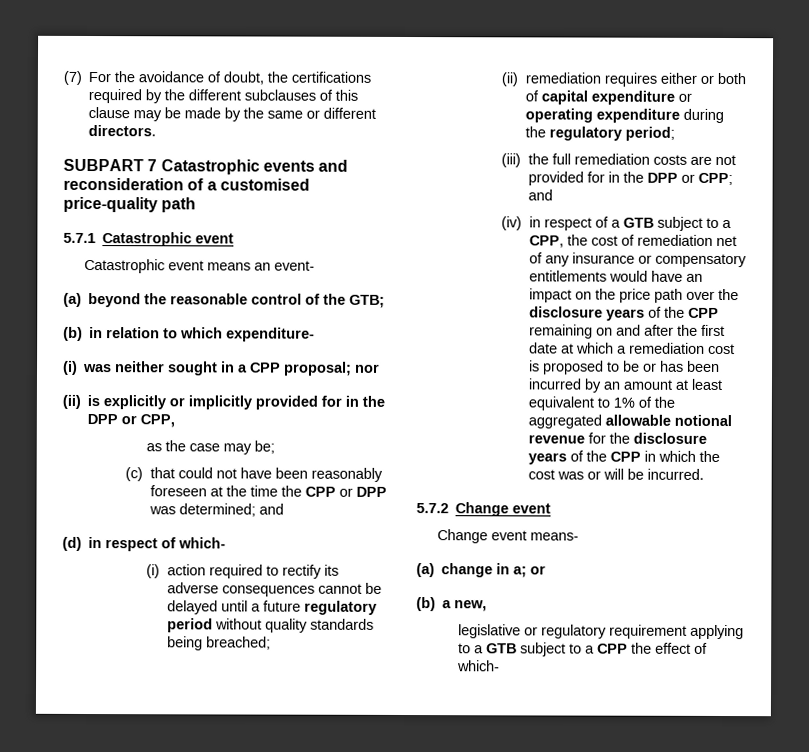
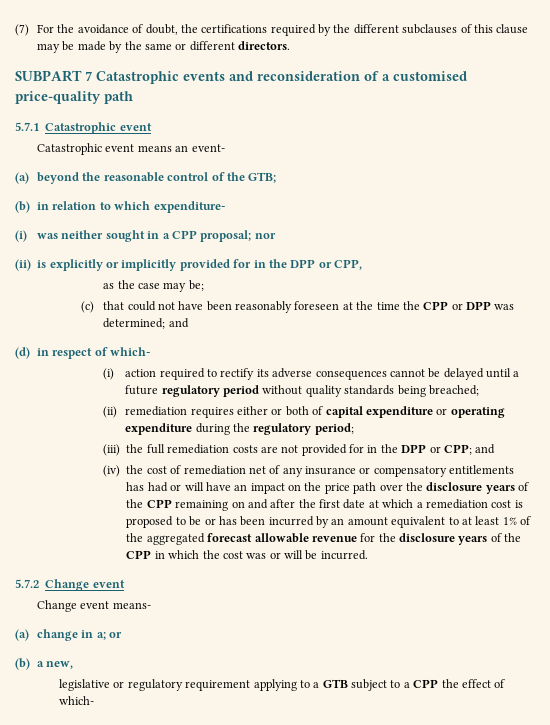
- (iv) in respect of a GTB subject to a CPP, the cost of remediation net of any insurance or compensatory entitlements would have an impact on the price path over the disclosure years of the CPP remaining on and after the first date at which a remediation cost is proposed to be or has been incurred by an amount at least equivalent to 1% of the aggregated allowable notional revenue for the disclosure years of the CPP in which the cost was or will be incurred.
+ (iv) the cost of remediation net of any insurance or compensatory entitlements has had or will have an impact on the price path over the disclosure years of the CPP remaining on and after the first date at which a remediation cost is proposed to be or has been incurred by an amount equivalent to at least 1% of the aggregated forecast allowable revenue for the disclosure years of the CPP in which the cost was or will be incurred.

